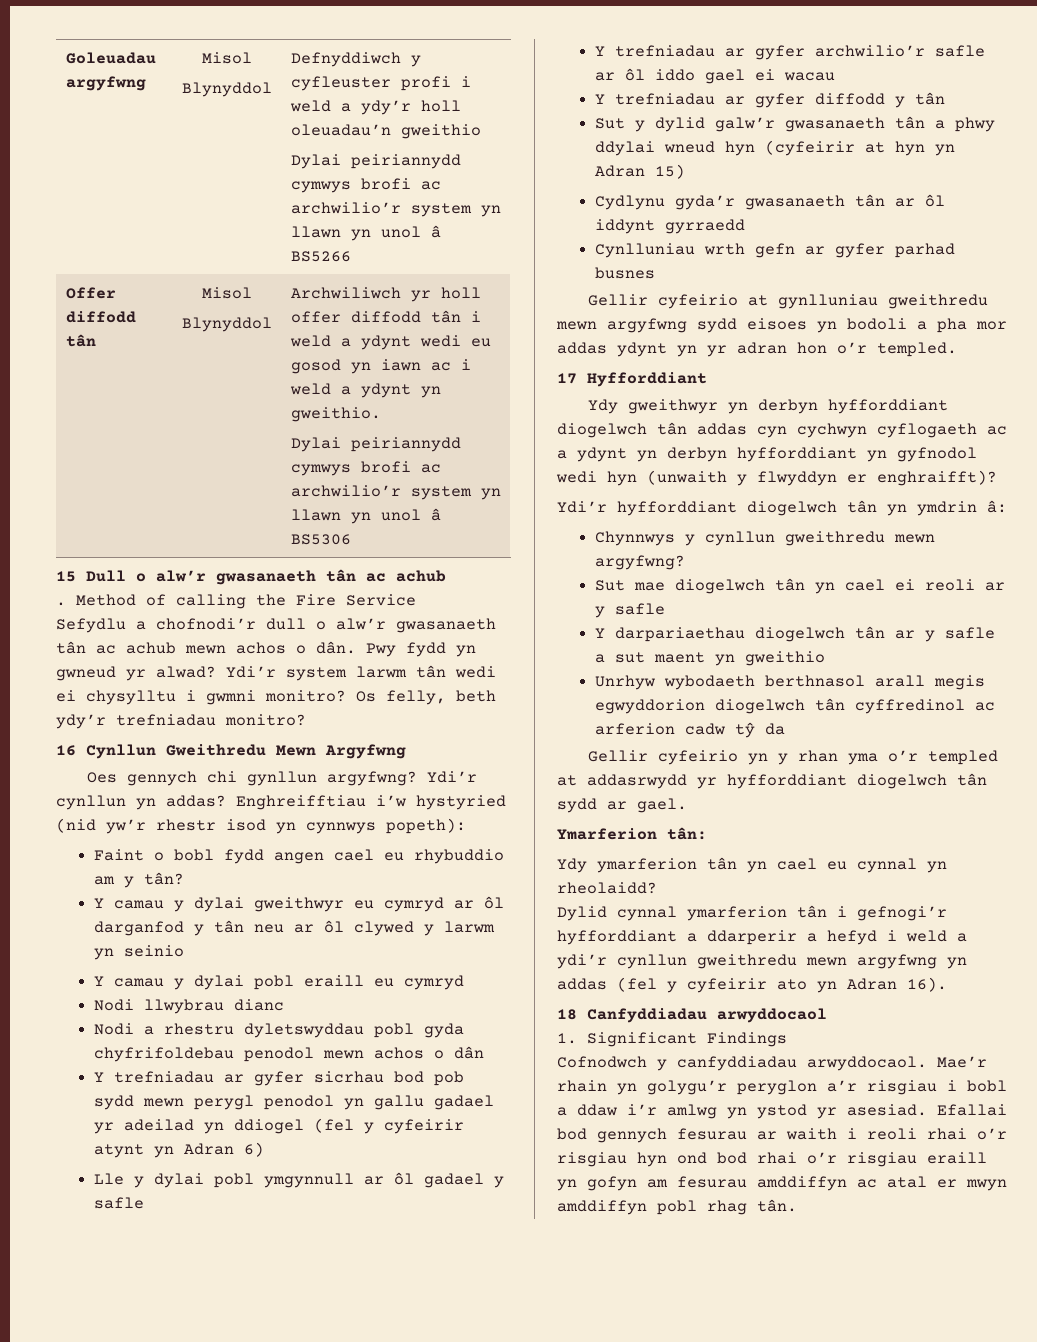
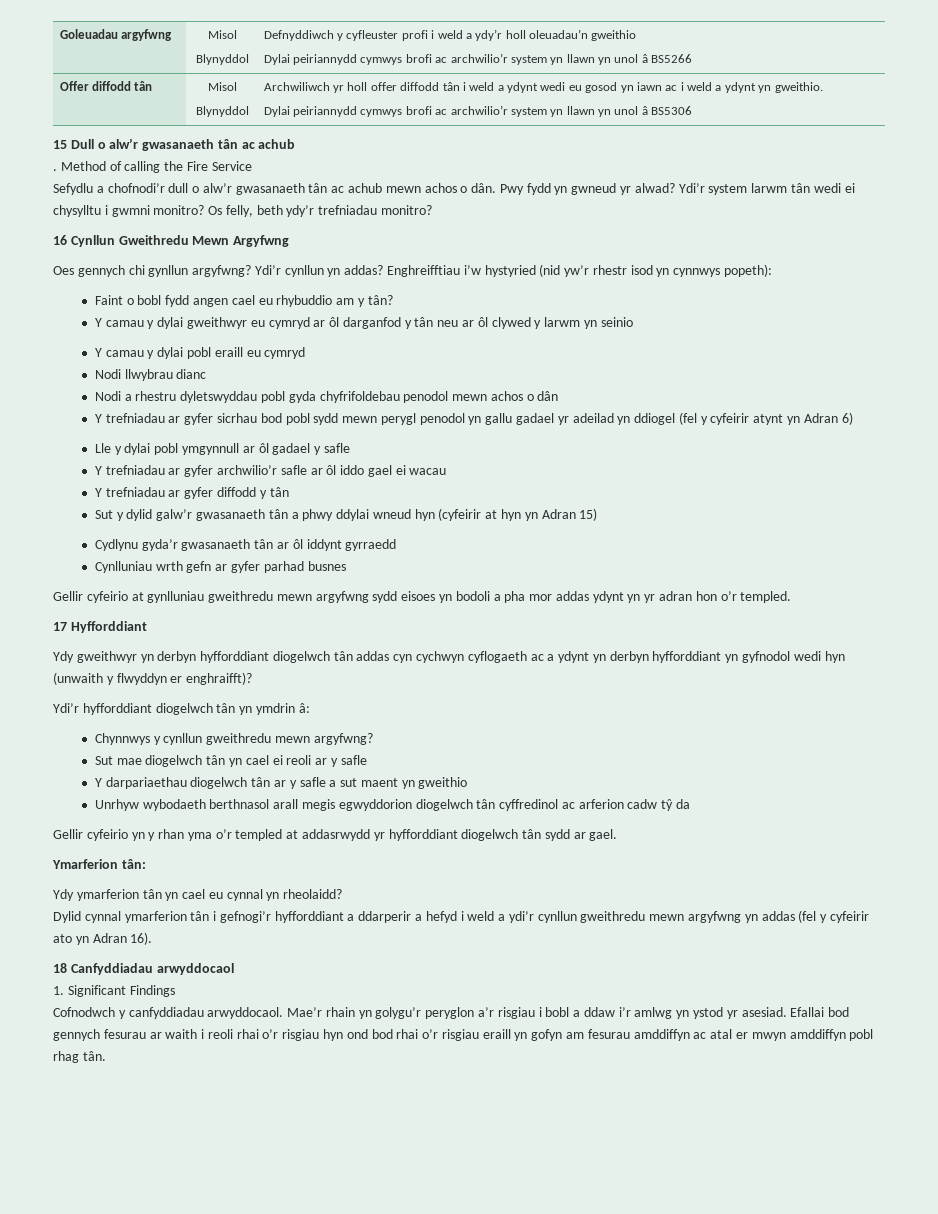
- Y trefniadau ar gyfer sicrhau bod pob sydd mewn perygl penodol yn gallu gadael yr adeilad yn ddiogel (fel y cyfeirir atynt yn Adran 6)
+ Y trefniadau ar gyfer sicrhau bod pobl sydd mewn perygl penodol yn gallu gadael yr adeilad yn ddiogel (fel y cyfeirir atynt yn Adran 6)

